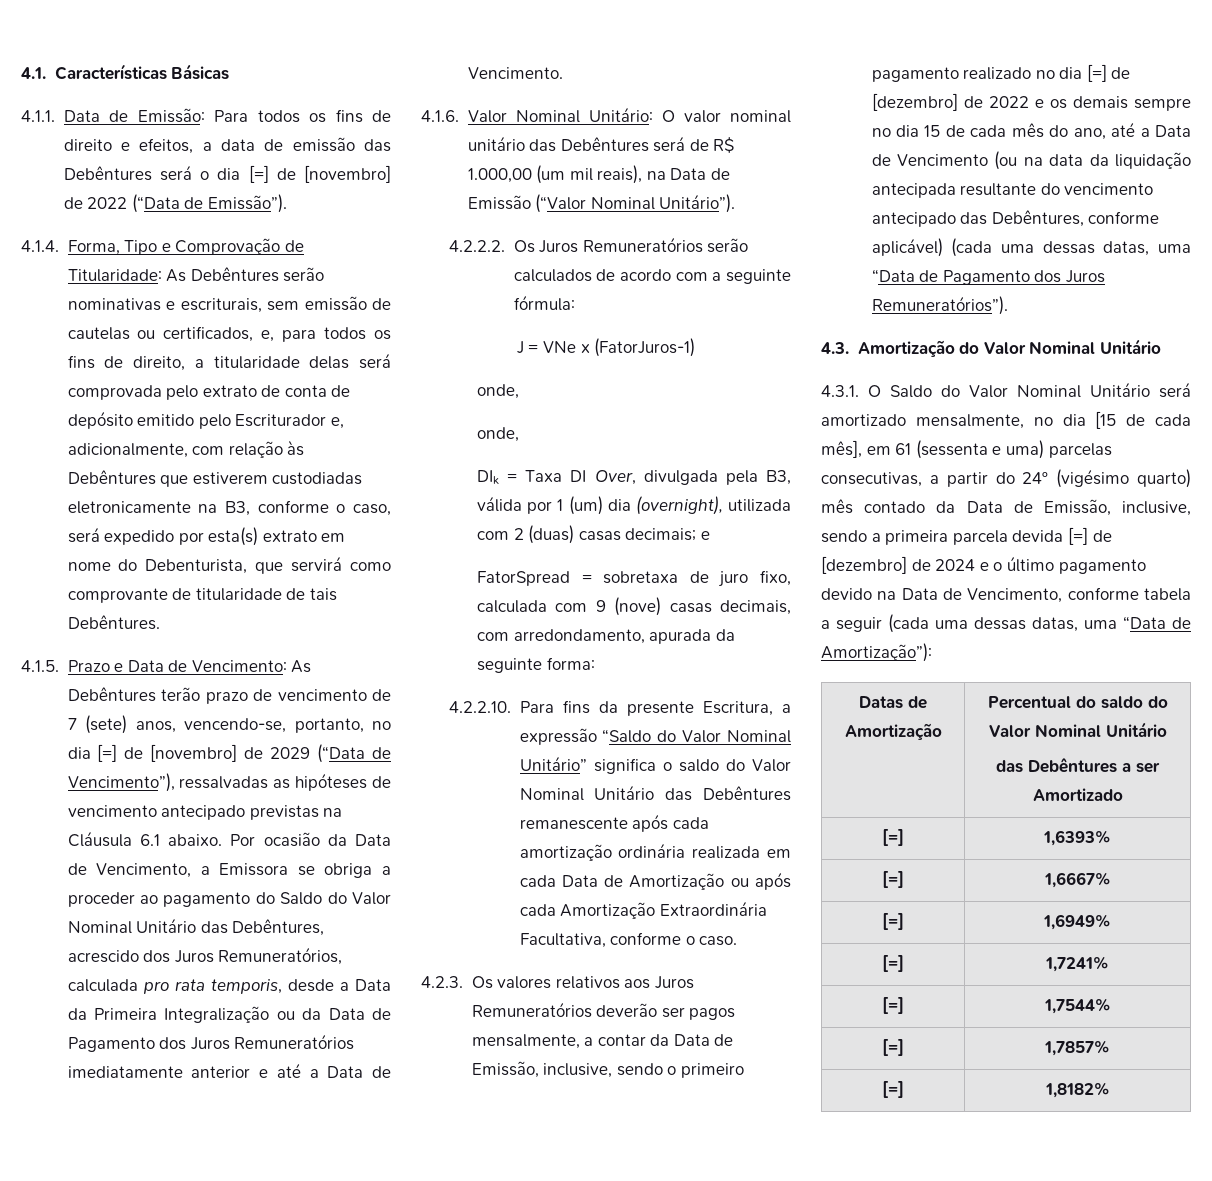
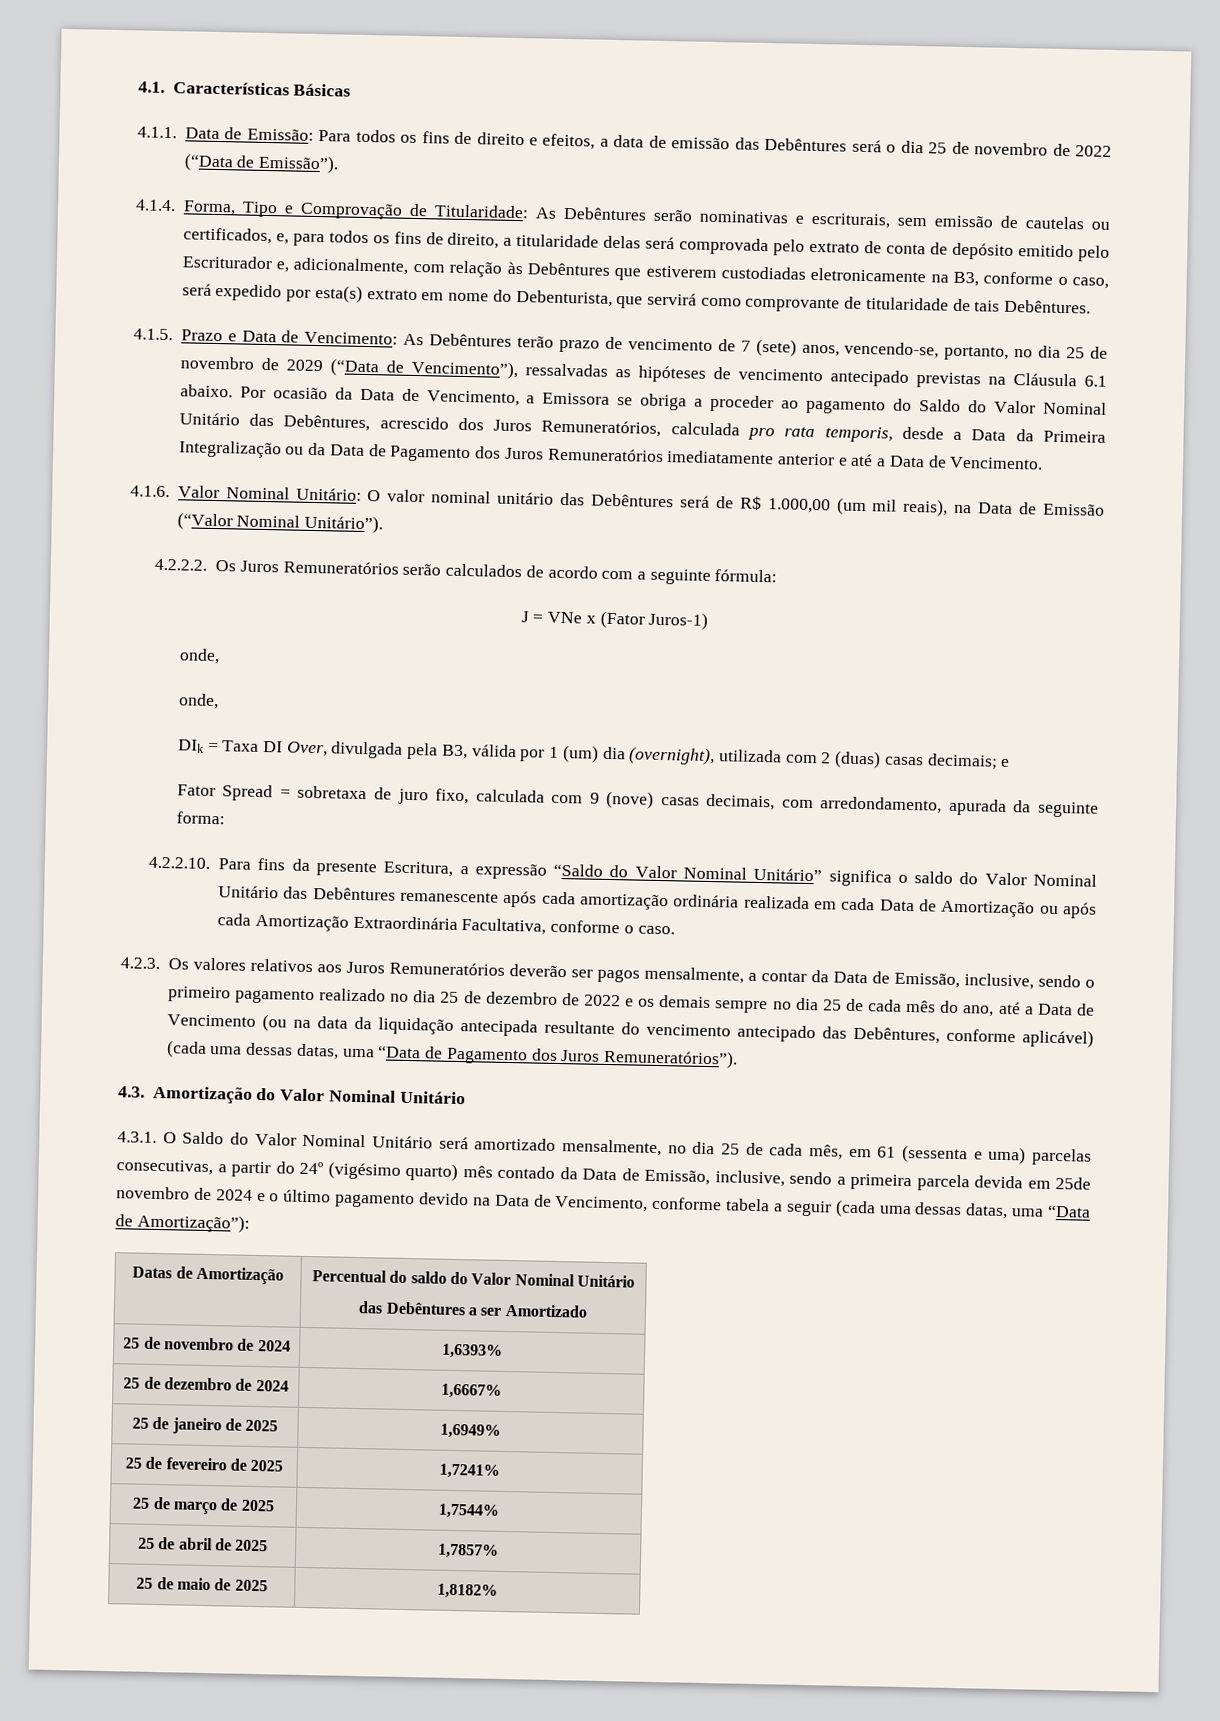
- 4.1.1. Data de Emissão: Para todos os fins de direito e efeitos, a data de emissão das Debêntures será o dia [=] de [novembro] de 2022 (“Data de Emissão”).
+ 4.1.1. Data de Emissão: Para todos os fins de direito e efeitos, a data de emissão das Debêntures será o dia 25 de novembro de 2022 (“Data de Emissão”).
- 4.1.5. Prazo e Data de Vencimento: As Debêntures terão prazo de vencimento de 7 (sete) anos, vencendo-se, portanto, no dia [=] de [novembro] de 2029 (“Data de Vencimento”), ressalvadas as hipóteses de vencimento antecipado previstas na Cláusula 6.1 abaixo.
+ 4.1.5. Prazo e Data de Vencimento: As Debêntures terão prazo de vencimento de 7 (sete) anos, vencendo-se, portanto, no dia 25 de novembro de 2029 (“Data de Vencimento”), ressalvadas as hipóteses de vencimento antecipado previstas na Cláusula 6.1 abaixo.
- J = VNe x (FatorJuros-1)
+ J = VNe x (Fator Juros-1)
- FatorSpread = sobretaxa de juro fixo, calculada com 9 (nove) casas decimais, com arredondamento, apurada da seguinte forma:
+ Fator Spread = sobretaxa de juro fixo, calculada com 9 (nove) casas decimais, com arredondamento, apurada da seguinte forma:
- 4.2.3. Os valores relativos aos Juros Remuneratórios deverão ser pagos mensalmente, a contar da Data de Emissão, inclusive, sendo o primeiro pagamento realizado no dia [=] de [dezembro] de 2022 e os demais sempre no dia 15 de cada mês do ano, até a Data de Vencimento (ou na data da liquidação antecipada resultante do vencimento antecipado das Debêntures, conforme aplicável) (cada uma dessas datas, uma “Data de Pagamento dos Juros Remuneratórios”).
+ 4.2.3. Os valores relativos aos Juros Remuneratórios deverão ser pagos mensalmente, a contar da Data de Emissão, inclusive, sendo o primeiro pagamento realizado no dia 25 de dezembro de 2022 e os demais sempre no dia 25 de cada mês do ano, até a Data de Vencimento (ou na data da liquidação antecipada resultante do vencimento antecipado das Debêntures, conforme aplicável) (cada uma dessas datas, uma “Data de Pagamento dos Juros Remuneratórios”).
- 4.3.1. O Saldo do Valor Nominal Unitário será amortizado mensalmente, no dia [15 de cada mês], em 61 (sessenta e uma) parcelas consecutivas, a partir do 24º (vigésimo quarto) mês contado da Data de Emissão, inclusive, sendo a primeira parcela devida [=] de [dezembro] de 2024 e o último pagamento devido na Data de Vencimento, conforme tabela a seguir (cada uma dessas datas, uma “Data de Amortização”):
+ 4.3.1. O Saldo do Valor Nominal Unitário será amortizado mensalmente, no dia 25 de cada mês, em 61 (sessenta e uma) parcelas consecutivas, a partir do 24º (vigésimo quarto) mês contado da Data de Emissão, inclusive, sendo a primeira parcela devida em 25de novembro de 2024 e o último pagamento devido na Data de Vencimento, conforme tabela a seguir (cada uma dessas datas, uma “Data de Amortização”):
- [=] | 1,6393%
- [=] | 1,6667%
- [=] | 1,6949%
- [=] | 1,7241%
- [=] | 1,7544%
- [=] | 1,7857%
- [=] | 1,8182%
+ 25 de novembro de 2024 | 1,6393%
+ 25 de dezembro de 2024 | 1,6667%
+ 25 de janeiro de 2025 | 1,6949%
+ 25 de fevereiro de 2025 | 1,7241%
+ 25 de março de 2025 | 1,7544%
+ 25 de abril de 2025 | 1,7857%
+ 25 de maio de 2025 | 1,8182%

